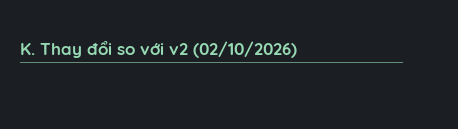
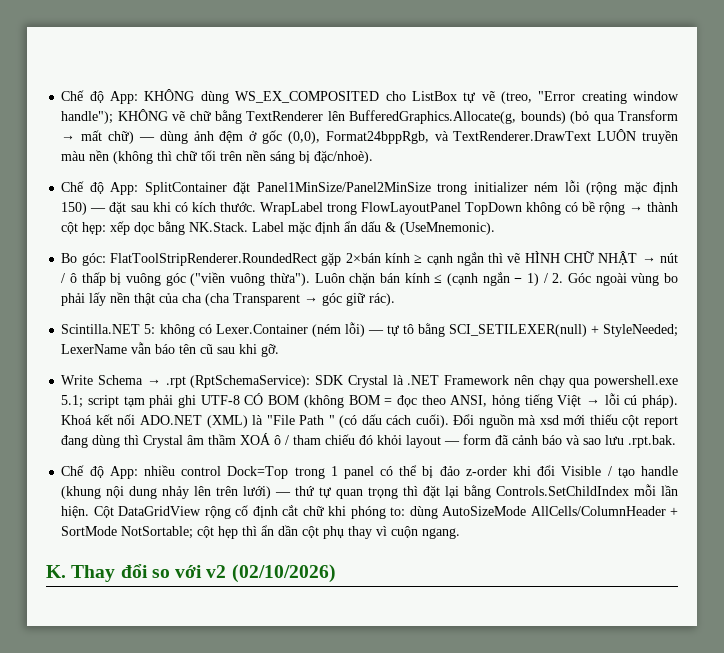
+ Chế độ App: KHÔNG dùng WS_EX_COMPOSITED cho ListBox tự vẽ (treo, "Error creating window handle"); KHÔNG vẽ chữ bằng TextRenderer lên BufferedGraphics.Allocate(g, bounds) (bỏ qua Transform → mất chữ) — dùng ảnh đệm ở gốc (0,0), Format24bppRgb, và TextRenderer.DrawText LUÔN truyền màu nền (không thì chữ tối trên nền sáng bị đặc/nhoè).
+ Chế độ App: SplitContainer đặt Panel1MinSize/Panel2MinSize trong initializer ném lỗi (rộng mặc định 150) — đặt sau khi có kích thước. WrapLabel trong FlowLayoutPanel TopDown không có bề rộng → thành cột hẹp: xếp dọc bằng NK.Stack. Label mặc định ẩn dấu & (UseMnemonic).
+ Bo góc: FlatToolStripRenderer.RoundedRect gặp 2×bán kính ≥ cạnh ngắn thì vẽ HÌNH CHỮ NHẬT → nút / ô thấp bị vuông góc ("viền vuông thừa"). Luôn chặn bán kính ≤ (cạnh ngắn − 1) / 2. Góc ngoài vùng bo phải lấy nền thật của cha (cha Transparent → góc giữ rác).
+ Scintilla.NET 5: không có Lexer.Container (ném lỗi) — tự tô bằng SCI_SETILEXER(null) + StyleNeeded; LexerName vẫn báo tên cũ sau khi gỡ.
+ Write Schema → .rpt (RptSchemaService): SDK Crystal là .NET Framework nên chạy qua powershell.exe 5.1; script tạm phải ghi UTF-8 CÓ BOM (không BOM = đọc theo ANSI, hỏng tiếng Việt → lỗi cú pháp). Khoá kết nối ADO.NET (XML) là "File Path " (có dấu cách cuối). Đổi nguồn mà xsd mới thiếu cột report đang dùng thì Crystal âm thầm XOÁ ô / tham chiếu đó khỏi layout — form đã cảnh báo và sao lưu .rpt.bak.
+ Chế độ App: nhiều control Dock=Top trong 1 panel có thể bị đảo z-order khi đổi Visible / tạo handle (khung nội dung nhảy lên trên lưới) — thứ tự quan trọng thì đặt lại bằng Controls.SetChildIndex mỗi lần hiện. Cột DataGridView rộng cố định cắt chữ khi phóng to: dùng AutoSizeMode AllCells/ColumnHeader + SortMode NotSortable; cột hẹp thì ẩn dần cột phụ thay vì cuộn ngang.

